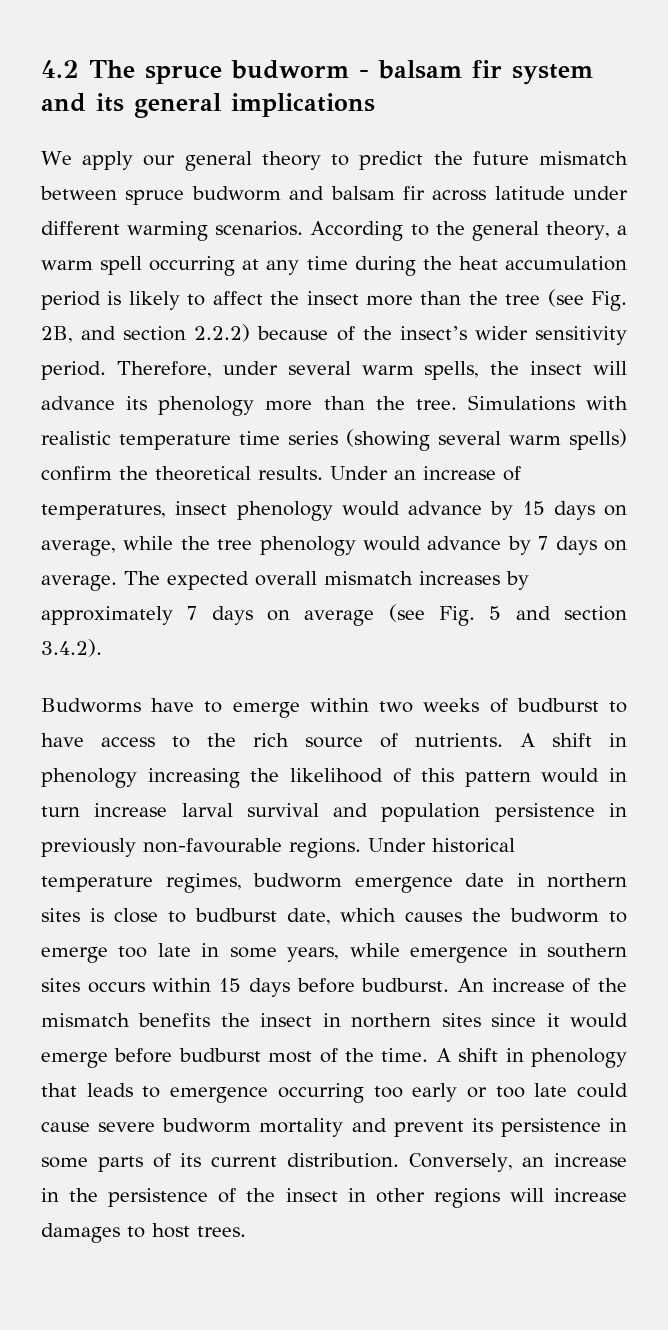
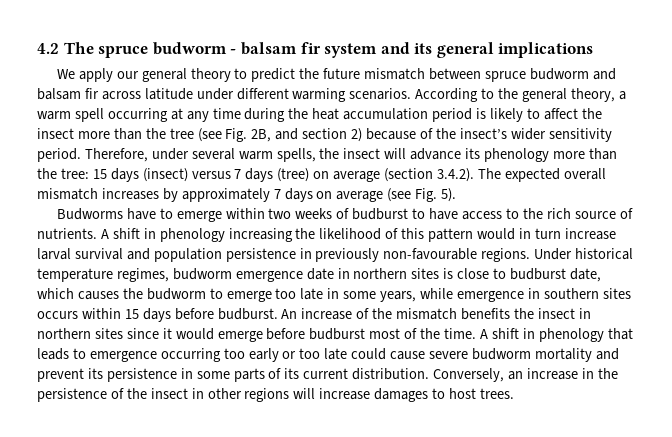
- According to the general theory, a warm spell occurring at any time during the heat accumulation period is likely to affect the insect more than the tree (see Fig. 2B, and section 2.2.2) because of the insect’s wider sensitivity period.
+ According to the general theory, a warm spell occurring at any time during the heat accumulation period is likely to affect the insect more than the tree (see Fig. 2B, and section 2) because of the insect’s wider sensitivity period.
- Therefore, under several warm spells, the insect will advance its phenology more than the tree. Simulations with realistic temperature time series (showing several warm spells) confirm the theoretical results. Under an increase of temperatures, insect phenology would advance by 15 days on average, while the tree phenology would advance by 7 days on average. The expected overall mismatch increases by approximately 7 days on average (see Fig. 5 and section 3.4.2).
+ Therefore, under several warm spells, the insect will advance its phenology more than the tree: 15 days (insect) versus 7 days (tree) on average (section 3.4.2). The expected overall mismatch increases by approximately 7 days on average (see Fig. 5).

